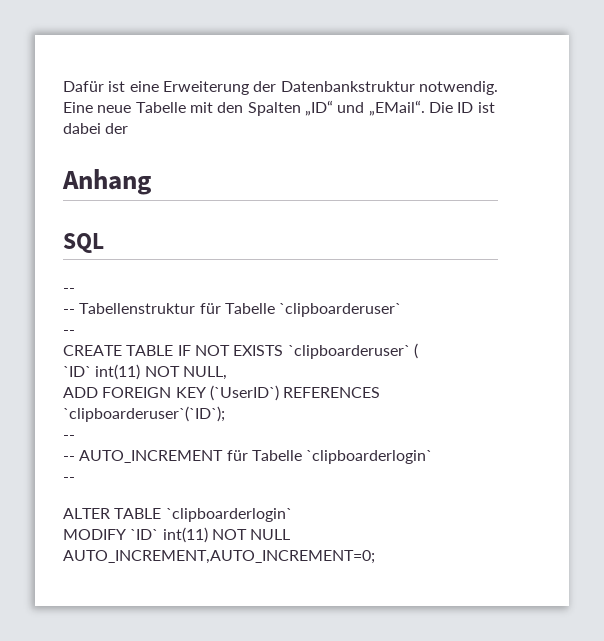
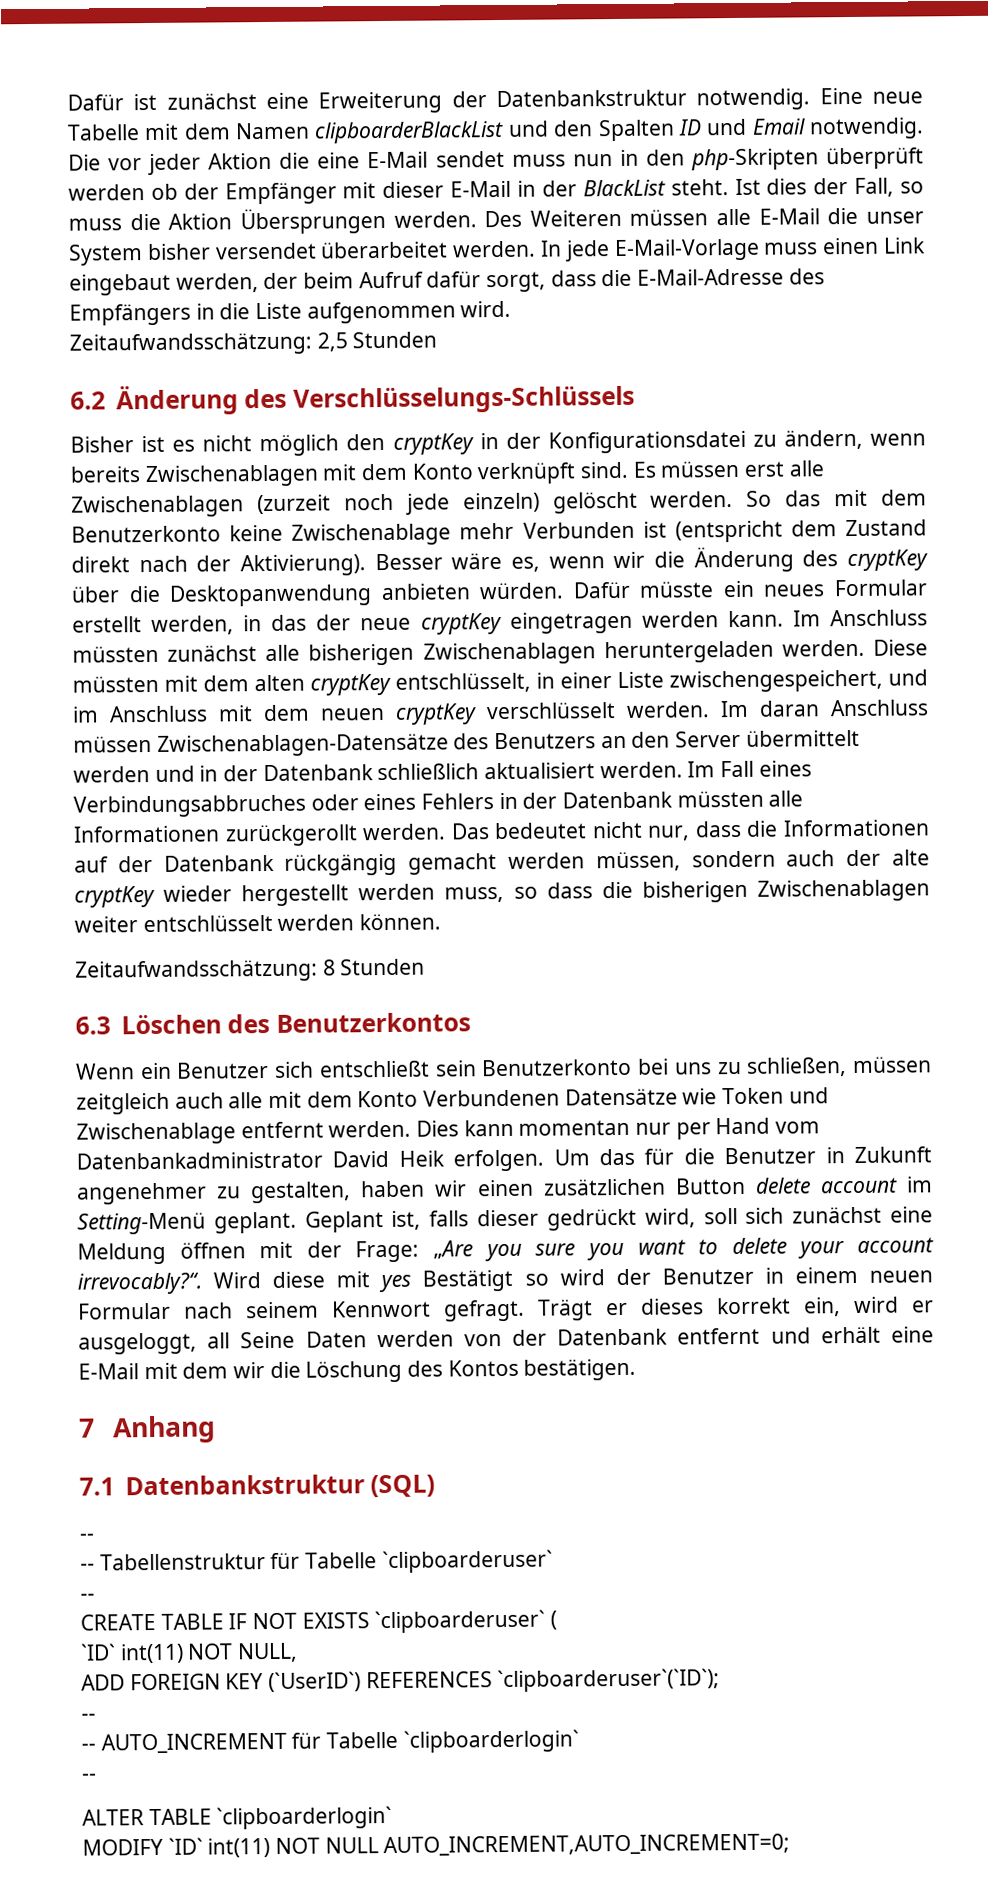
- Dafür ist eine Erweiterung der Datenbankstruktur notwendig.
+ Dafür ist zunächst eine Erweiterung der Datenbankstruktur notwendig.
- Eine neue Tabelle mit den Spalten „ID“ und „EMail“. Die ID ist dabei der
- Anhang
- SQL
+ Eine neue Tabelle mit dem Namen clipboarderBlackList und den Spalten ID und Email notwendig. Die vor jeder Aktion die eine E-Mail sendet muss nun in den php-Skripten überprüft werden ob der Empfänger mit dieser E-Mail in der BlackList steht. Ist dies der Fall, so muss die Aktion Übersprungen werden. Des Weiteren müssen alle E-Mail die unser System bisher versendet überarbeitet werden. In jede E-Mail-Vorlage muss einen Link eingebaut werden, der beim Aufruf dafür sorgt, dass die E-Mail-Adresse des Empfängers in die Liste aufgenommen wird.
+ Zeitaufwandsschätzung: 2,5 Stunden
+ 6.2 Änderung des Verschlüsselungs-Schlüssels
+ Bisher ist es nicht möglich den cryptKey in der Konfigurationsdatei zu ändern, wenn bereits Zwischenablagen mit dem Konto verknüpft sind. Es müssen erst alle Zwischenablagen (zurzeit noch jede einzeln) gelöscht werden. So das mit dem Benutzerkonto keine Zwischenablage mehr Verbunden ist (entspricht dem Zustand direkt nach der Aktivierung). Besser wäre es, wenn wir die Änderung des cryptKey über die Desktopanwendung anbieten würden. Dafür müsste ein neues Formular erstellt werden, in das der neue cryptKey eingetragen werden kann. Im Anschluss müssten zunächst alle bisherigen Zwischenablagen heruntergeladen werden. Diese müssten mit dem alten cryptKey entschlüsselt, in einer Liste zwischengespeichert, und im Anschluss mit dem neuen cryptKey verschlüsselt werden. Im daran Anschluss müssen Zwischenablagen-Datensätze des Benutzers an den Server übermittelt werden und in der Datenbank schließlich aktualisiert werden. Im Fall eines Verbindungsabbruches oder eines Fehlers in der Datenbank müssten alle Informationen zurückgerollt werden. Das bedeutet nicht nur, dass die Informationen auf der Datenbank rückgängig gemacht werden müssen, sondern auch der alte cryptKey wieder hergestellt werden muss, so dass die bisherigen Zwischenablagen weiter entschlüsselt werden können.
+ Zeitaufwandsschätzung: 8 Stunden
+ 6.3 Löschen des Benutzerkontos
+ Wenn ein Benutzer sich entschließt sein Benutzerkonto bei uns zu schließen, müssen zeitgleich auch alle mit dem Konto Verbundenen Datensätze wie Token und Zwischenablage entfernt werden. Dies kann momentan nur per Hand vom Datenbankadministrator David Heik erfolgen. Um das für die Benutzer in Zukunft angenehmer zu gestalten, haben wir einen zusätzlichen Button delete account im Setting-Menü geplant. Geplant ist, falls dieser gedrückt wird, soll sich zunächst eine Meldung öffnen mit der Frage: „Are you sure you want to delete your account irrevocably?“. Wird diese mit yes Bestätigt so wird der Benutzer in einem neuen Formular nach seinem Kennwort gefragt. Trägt er dieses korrekt ein, wird er ausgeloggt, all Seine Daten werden von der Datenbank entfernt und erhält eine E-Mail mit dem wir die Löschung des Kontos bestätigen.
+ 7 Anhang
+ 7.1 Datenbankstruktur (SQL)

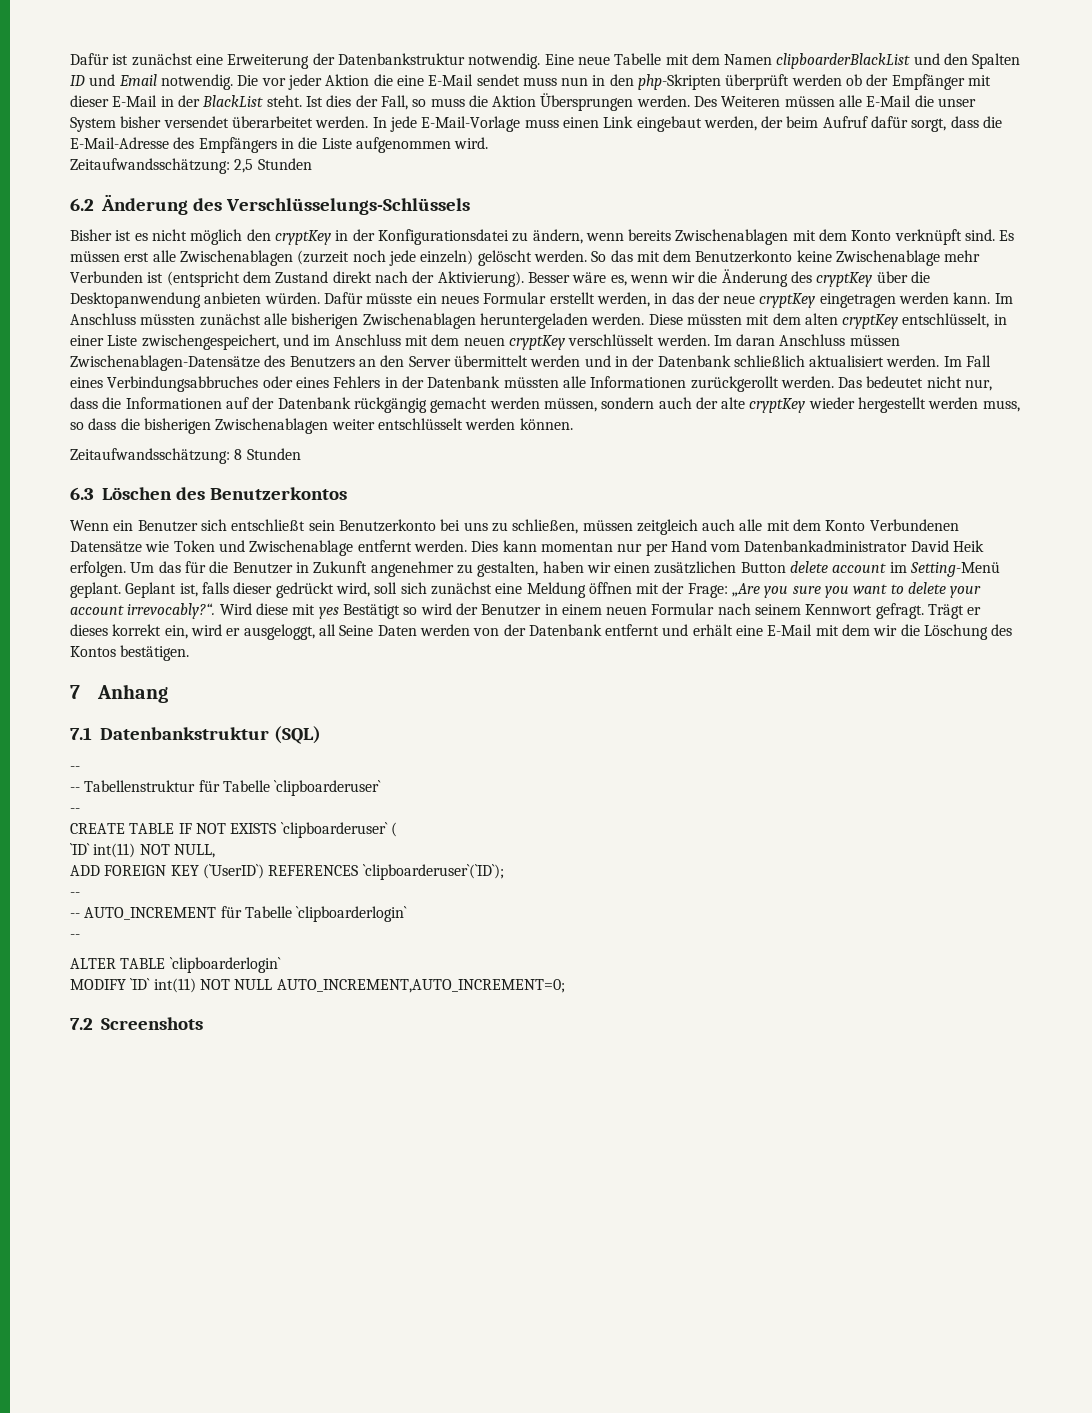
+ 7.2 Screenshots

